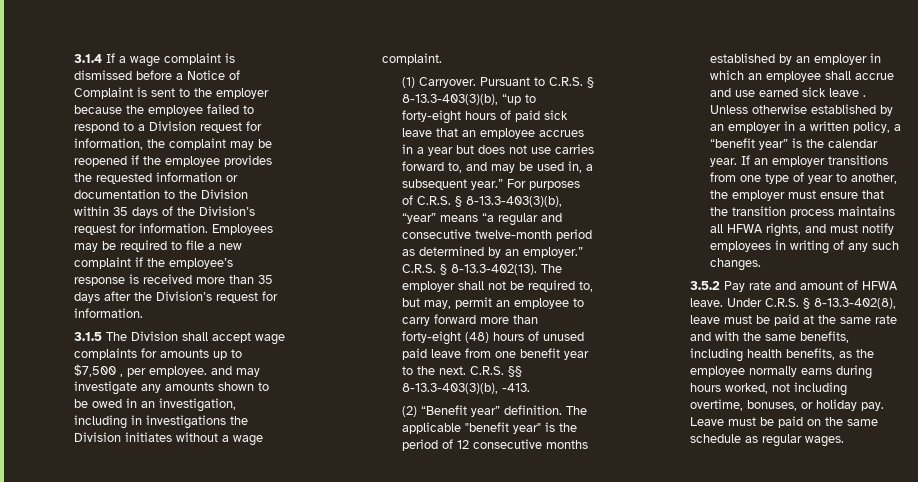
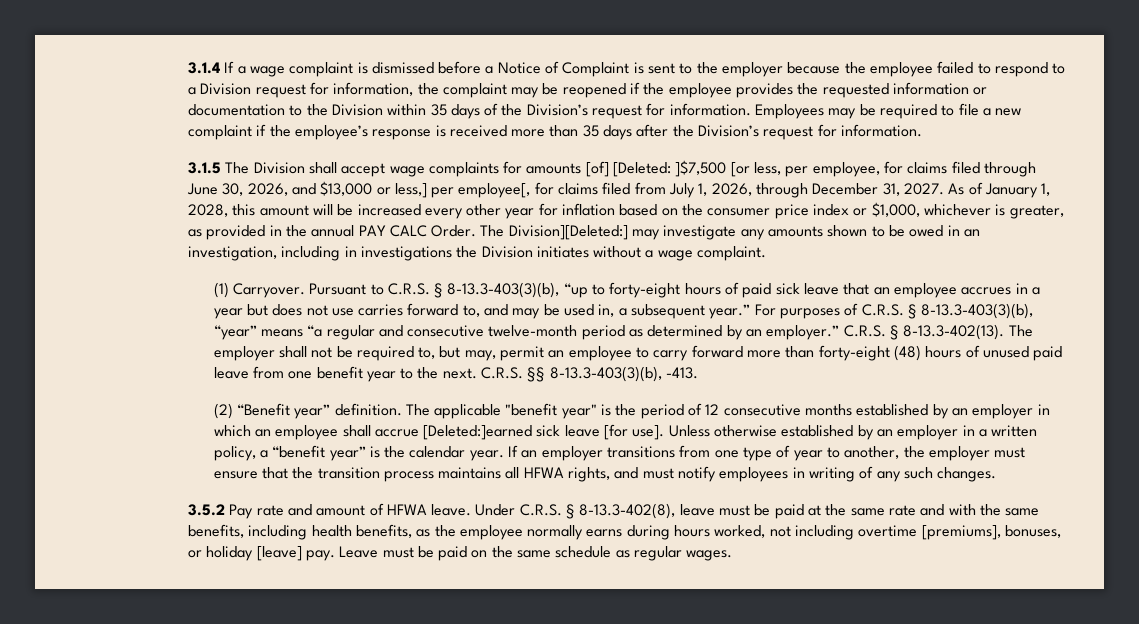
- 3.1.5 The Division shall accept wage complaints for amounts up to $7,500 , per employee. and may investigate any amounts shown to be owed in an investigation, including in investigations the Division initiates without a wage complaint.
+ 3.1.5 The Division shall accept wage complaints for amounts [of] [Deleted: ]$7,500 [or less, per employee, for claims filed through June 30, 2026, and $13,000 or less,] per employee[, for claims filed from July 1, 2026, through December 31, 2027. As of January 1, 2028, this amount will be increased every other year for inflation based on the consumer price index or $1,000, whichever is greater, as provided in the annual PAY CALC Order. The Division][Deleted:] may investigate any amounts shown to be owed in an investigation, including in investigations the Division initiates without a wage complaint.
- The applicable "benefit year" is the period of 12 consecutive months established by an employer in which an employee shall accrue and use earned sick leave .
+ The applicable "benefit year" is the period of 12 consecutive months established by an employer in which an employee shall accrue [Deleted:]earned sick leave [for use].
- Under C.R.S. § 8-13.3-402(8), leave must be paid at the same rate and with the same benefits, including health benefits, as the employee normally earns during hours worked, not including overtime, bonuses, or holiday pay.
+ Under C.R.S. § 8-13.3-402(8), leave must be paid at the same rate and with the same benefits, including health benefits, as the employee normally earns during hours worked, not including overtime [premiums], bonuses, or holiday [leave] pay.

